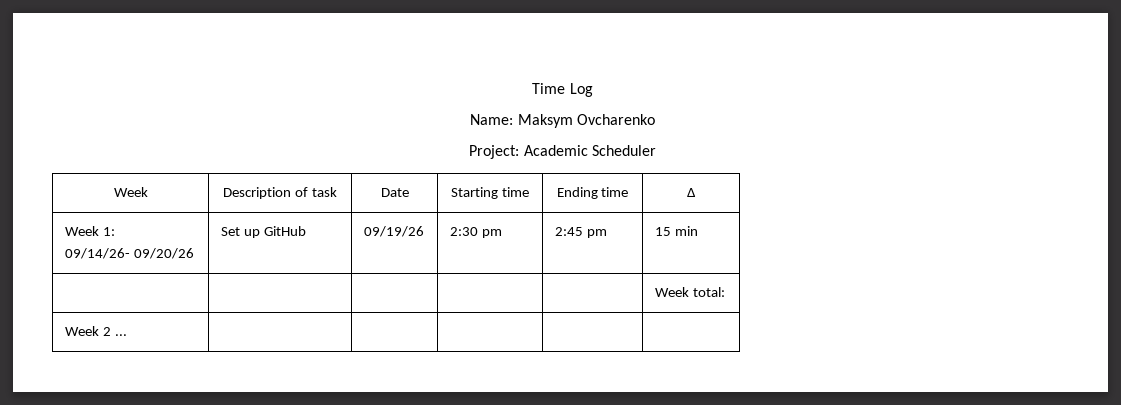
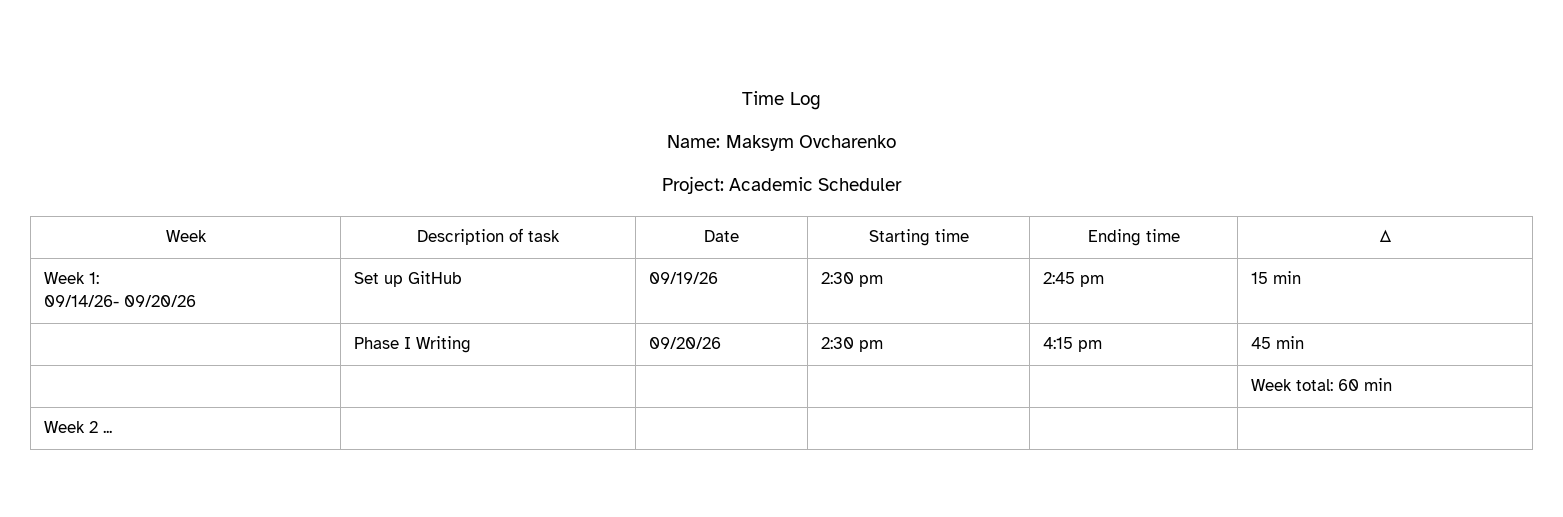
+ | Phase I Writing | 09/20/26 | 2:30 pm | 4:15 pm | 45 min
- | | | | | Week total:
+ | | | | | Week total: 60 min

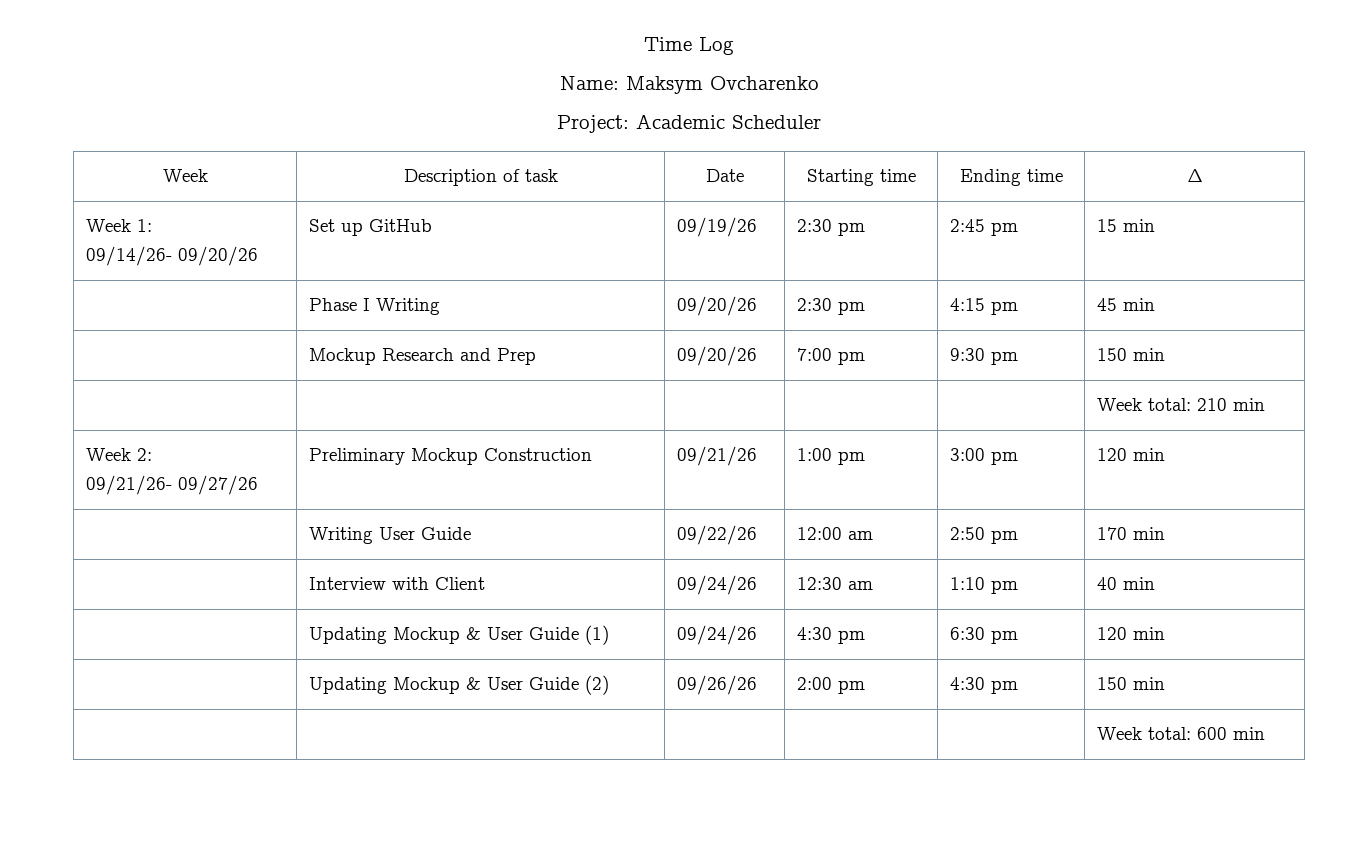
- | | | | | Week total: 60 min
+ | Mockup Research and Prep | 09/20/26 | 7:00 pm | 9:30 pm | 150 min
+ | | | | | Week total: 210 min
- Week 2 ... | | | | |
+ Week 2:
+ 09/21/26- 09/27/26 | Preliminary Mockup Construction | 09/21/26 | 1:00 pm | 3:00 pm | 120 min
+ | Writing User Guide | 09/22/26 | 12:00 am | 2:50 pm | 170 min
+ | Interview with Client | 09/24/26 | 12:30 am | 1:10 pm | 40 min
+ | Updating Mockup & User Guide (1) | 09/24/26 | 4:30 pm | 6:30 pm | 120 min
+ | Updating Mockup & User Guide (2) | 09/26/26 | 2:00 pm | 4:30 pm | 150 min
+ | | | | | Week total: 600 min

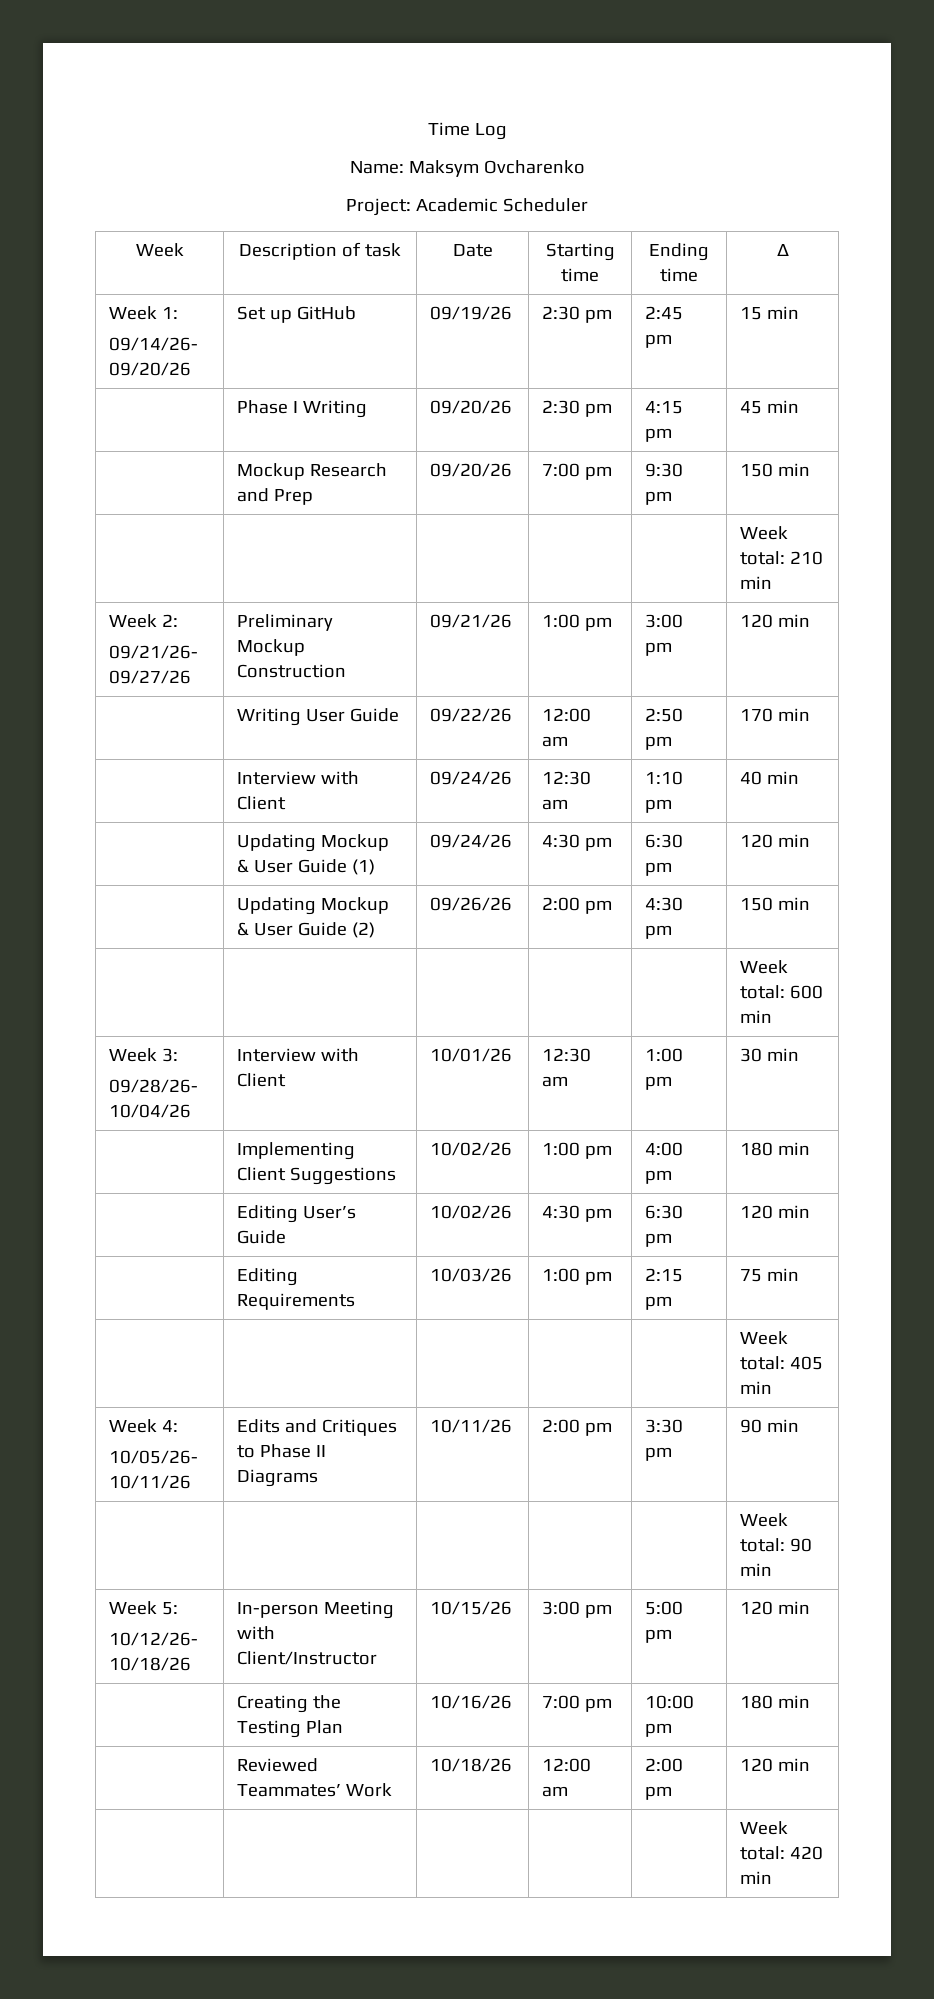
+ Week 3:
+ 09/28/26- 10/04/26 | Interview with Client | 10/01/26 | 12:30 am | 1:00 pm | 30 min
+ | Implementing Client Suggestions | 10/02/26 | 1:00 pm | 4:00 pm | 180 min
+ | Editing User’s Guide | 10/02/26 | 4:30 pm | 6:30 pm | 120 min
+ | Editing Requirements | 10/03/26 | 1:00 pm | 2:15 pm | 75 min
+ | | | | | Week total: 405 min
+ Week 4:
+ 10/05/26- 10/11/26 | Edits and Critiques to Phase II Diagrams | 10/11/26 | 2:00 pm | 3:30 pm | 90 min
+ | | | | | Week total: 90 min
+ Week 5:
+ 10/12/26- 10/18/26 | In-person Meeting with Client/Instructor | 10/15/26 | 3:00 pm | 5:00 pm | 120 min
+ | Creating the Testing Plan | 10/16/26 | 7:00 pm | 10:00 pm | 180 min
+ | Reviewed Teammates’ Work | 10/18/26 | 12:00 am | 2:00 pm | 120 min
+ | | | | | Week total: 420 min

